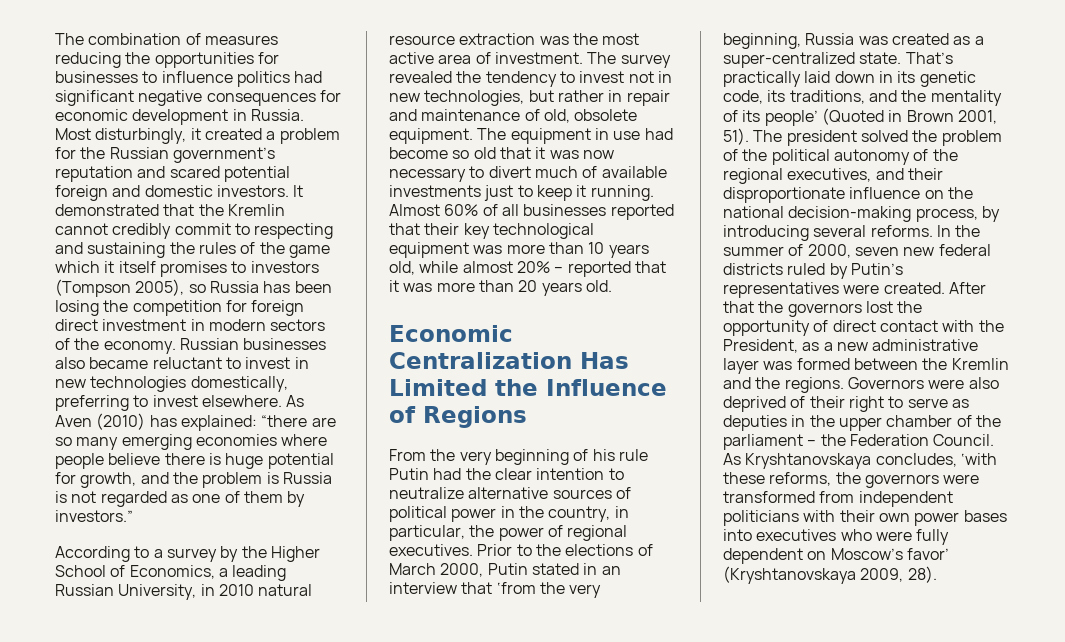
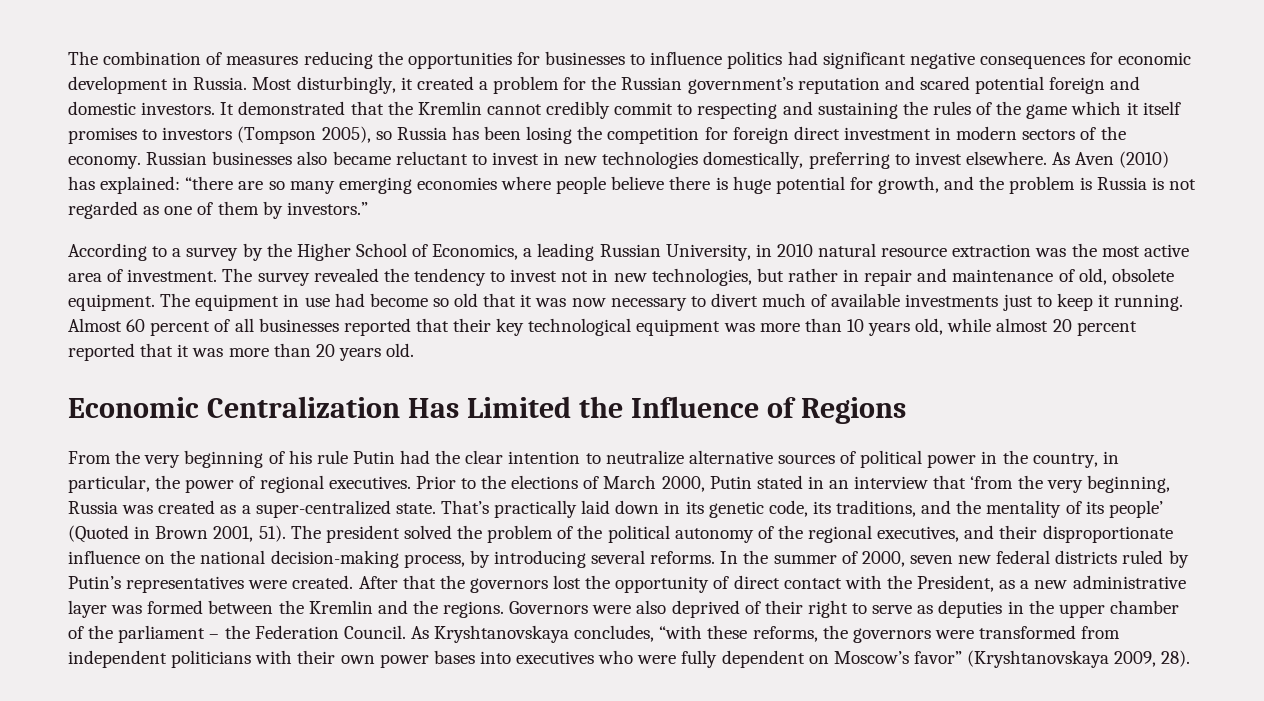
- Almost 60% of all businesses reported that their key technological equipment was more than 10 years old, while almost 20% – reported that it was more than 20 years old.
+ Almost 60 percent of all businesses reported that their key technological equipment was more than 10 years old, while almost 20 percent reported that it was more than 20 years old.
- As Kryshtanovskaya concludes, ‘with these reforms, the governors were transformed from independent politicians with their own power bases into executives who were fully dependent on Moscow’s favor’ (Kryshtanovskaya 2009, 28).
+ As Kryshtanovskaya concludes, “with these reforms, the governors were transformed from independent politicians with their own power bases into executives who were fully dependent on Moscow’s favor” (Kryshtanovskaya 2009, 28).

